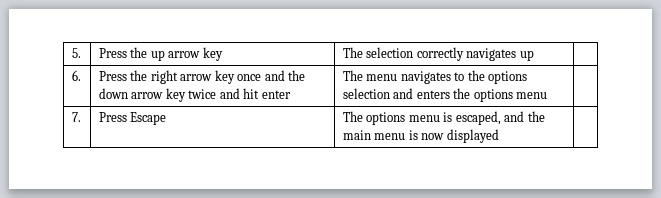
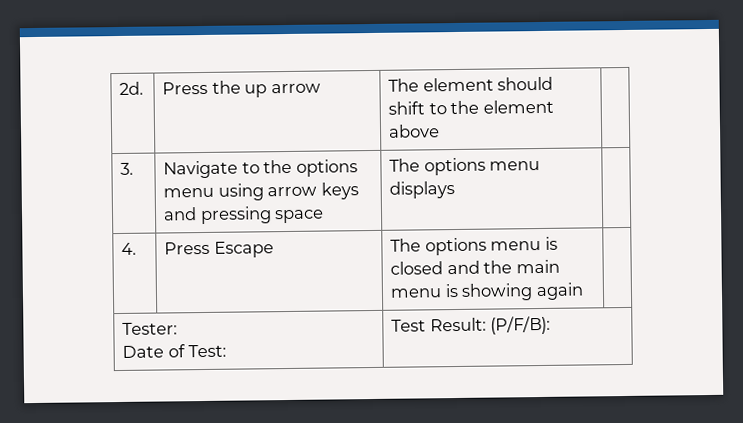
- 5. | Press the up arrow key | The selection correctly navigates up |
- 6. | Press the right arrow key once and the down arrow key twice and hit enter | The menu navigates to the options selection and enters the options menu |
- 7. | Press Escape | The options menu is escaped, and the main menu is now displayed |
+ 2d. | Press the up arrow | The element should shift to the element above |
+ 3. | Navigate to the options menu using arrow keys and pressing space | The options menu displays |
+ 4. | Press Escape | The options menu is closed and the main menu is showing again |
+ Tester:
+ Date of Test: | Test Result: (P/F/B):

